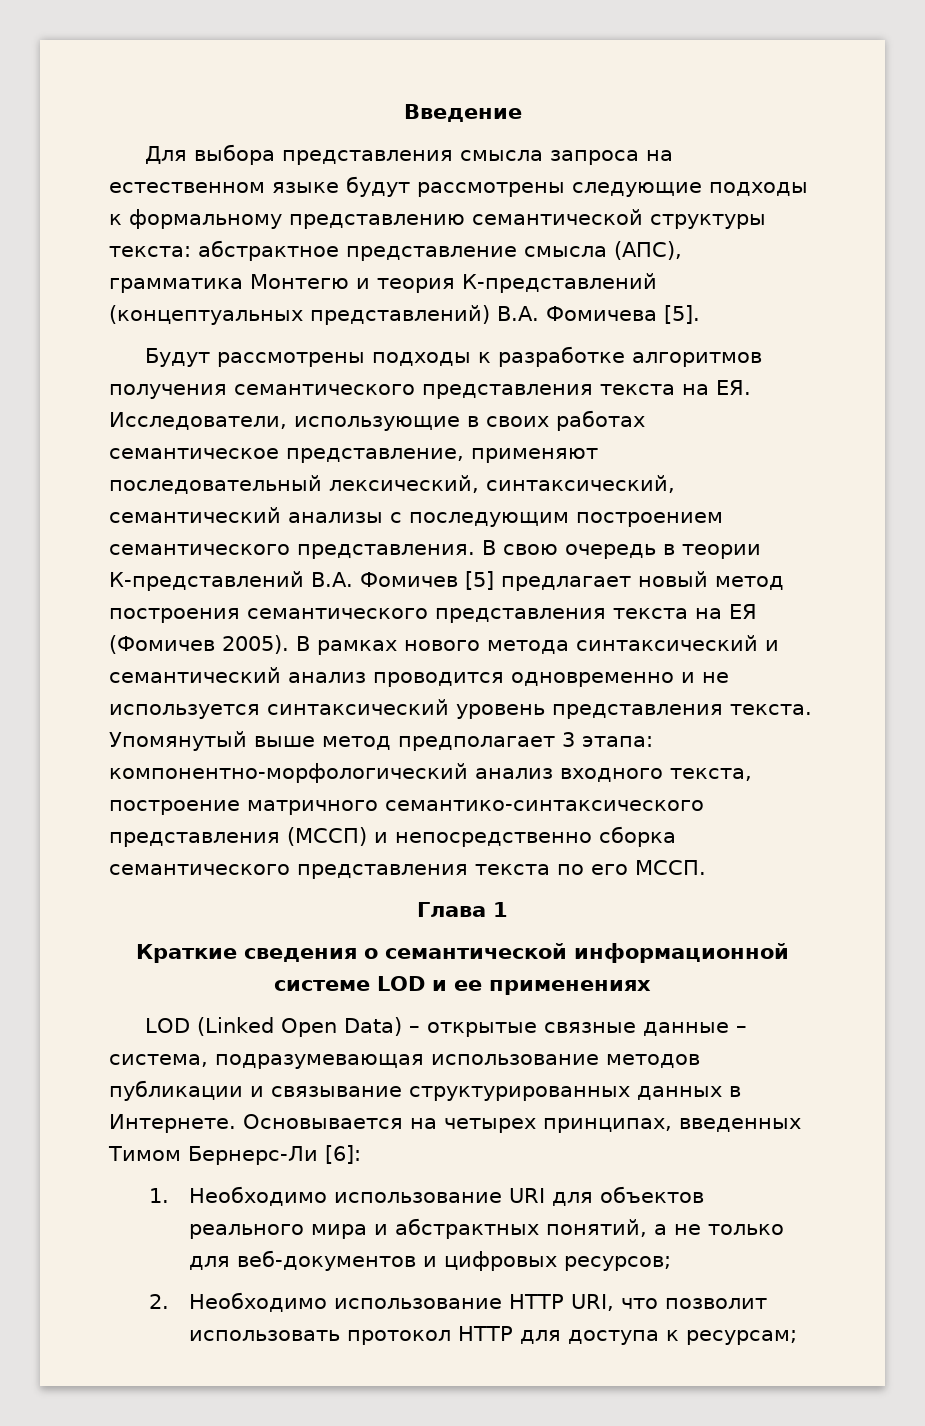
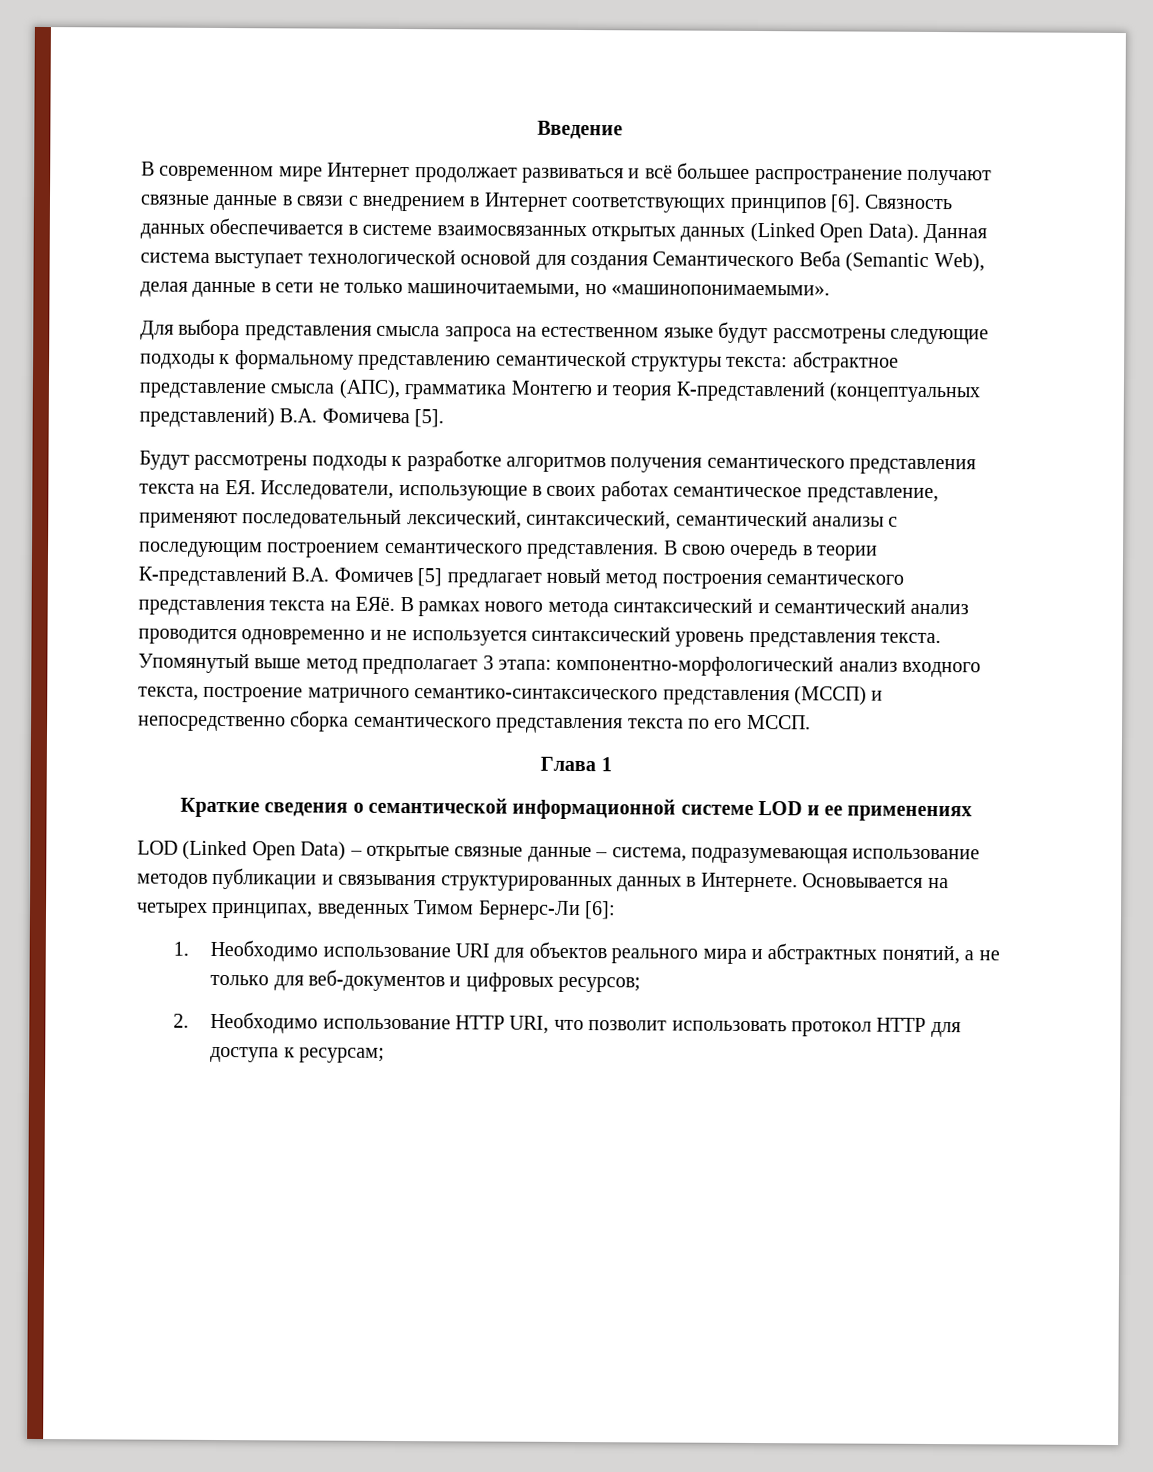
+ В современном мире Интернет продолжает развиваться и всё большее распространение получают связные данные в связи с внедрением в Интернет соответствующих принципов [6]. Связность данных обеспечивается в системе взаимосвязанных открытых данных (Linked Open Data). Данная система выступает технологической основой для создания Семантического Веба (Semantic Web), делая данные в сети не только машиночитаемыми, но «машинопонимаемыми».
- В свою очередь в теории К-представлений В.А. Фомичев [5] предлагает новый метод построения семантического представления текста на ЕЯ (Фомичев 2005). В рамках нового метода синтаксический и семантический анализ проводится одновременно и не используется синтаксический уровень представления текста.
+ В свою очередь в теории К-представлений В.А. Фомичев [5] предлагает новый метод построения семантического представления текста на ЕЯё. В рамках нового метода синтаксический и семантический анализ проводится одновременно и не используется синтаксический уровень представления текста.
- LOD (Linked Open Data) – открытые связные данные – система, подразумевающая использование методов публикации и связывание структурированных данных в Интернете.
+ LOD (Linked Open Data) – открытые связные данные – система, подразумевающая использование методов публикации и связывания структурированных данных в Интернете.

